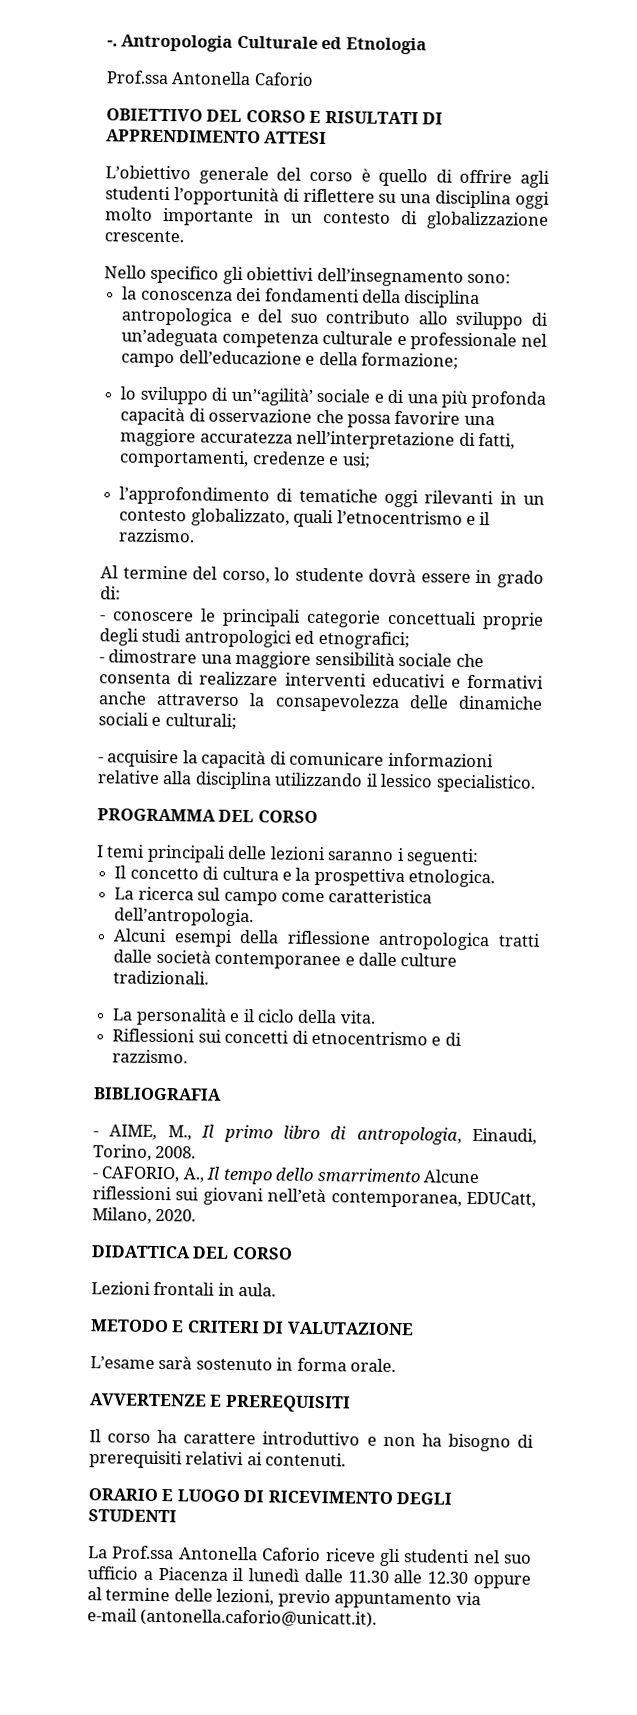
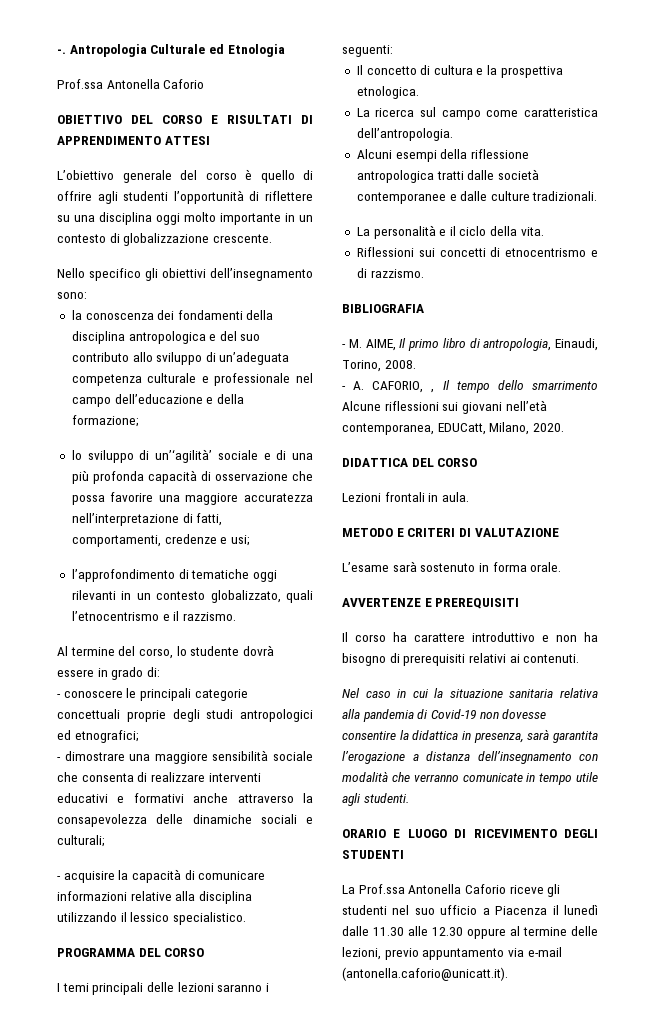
- - AIME, M., Il primo libro di antropologia, Einaudi, Torino, 2008.
+ - M. AIME, Il primo libro di antropologia, Einaudi, Torino, 2008.
- - CAFORIO, A., Il tempo dello smarrimento Alcune riflessioni sui giovani nell’età contemporanea, EDUCatt, Milano, 2020.
+ - A. CAFORIO, , Il tempo dello smarrimento Alcune riflessioni sui giovani nell’età contemporanea, EDUCatt, Milano, 2020.
+ Nel caso in cui la situazione sanitaria relativa alla pandemia di Covid-19 non dovesse consentire la didattica in presenza, sarà garantita l’erogazione a distanza dell’insegnamento con modalità che verranno comunicate in tempo utile agli studenti.

